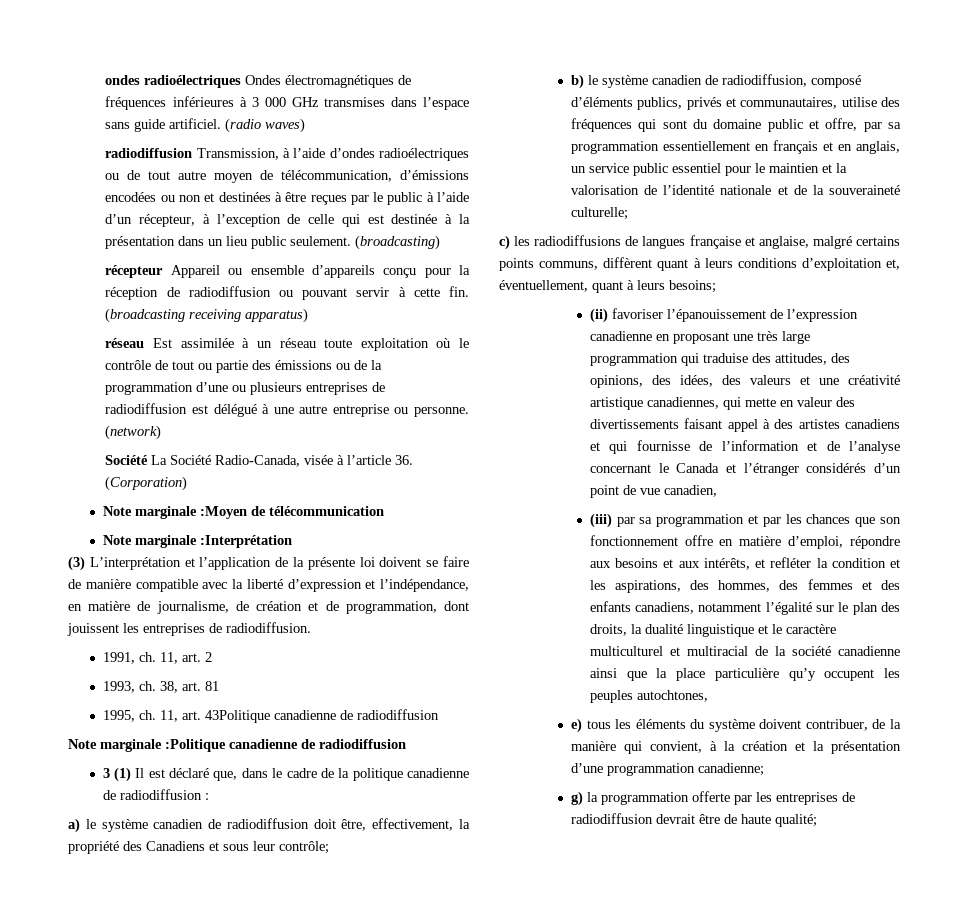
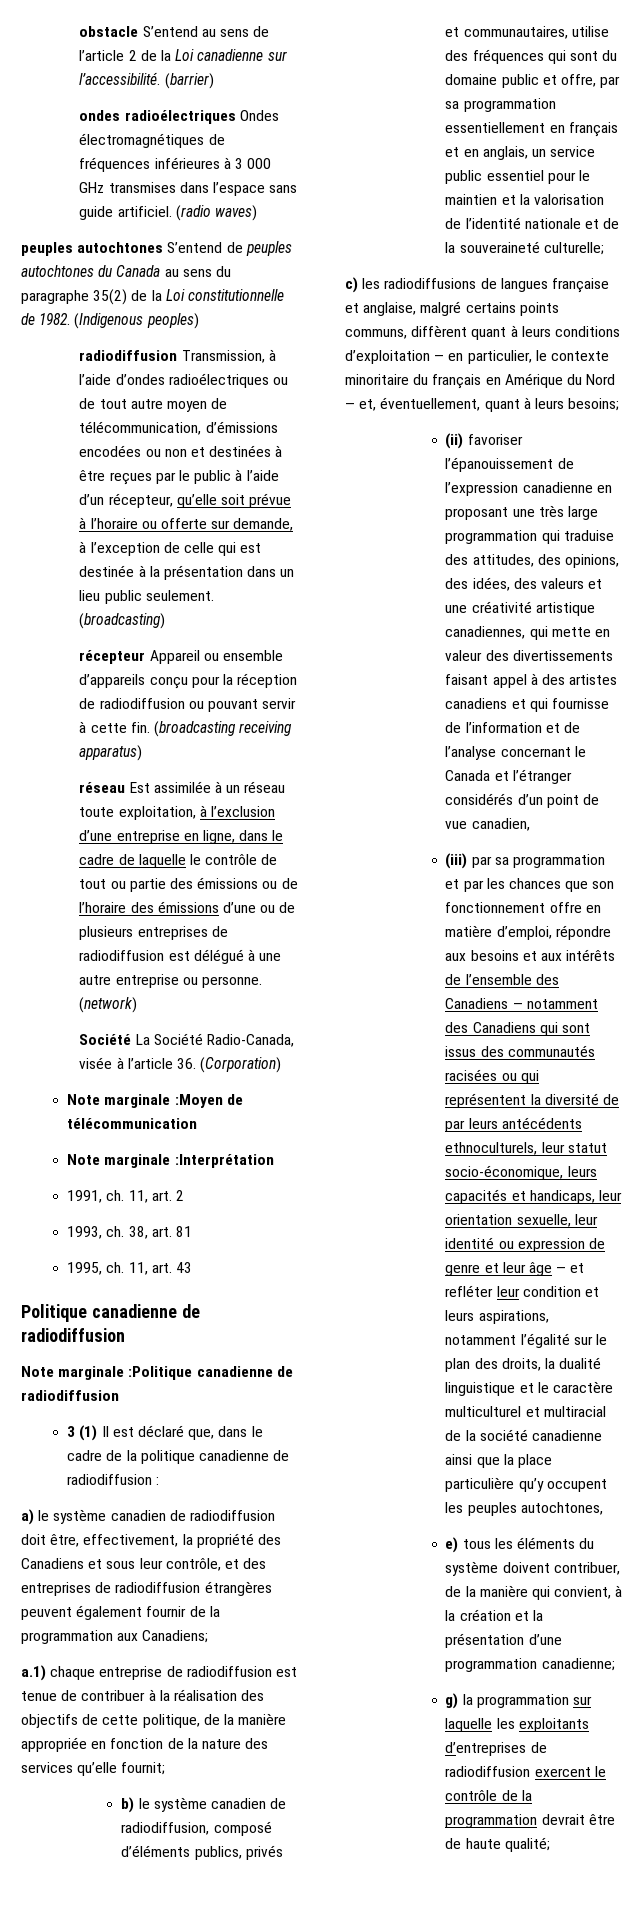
+ obstacle S’entend au sens de l’article 2 de la Loi canadienne sur l’accessibilité. (barrier)
+ peuples autochtones S’entend de peuples autochtones du Canada au sens du paragraphe 35(2) de la Loi constitutionnelle de 1982. (Indigenous peoples)
- radiodiffusion Transmission, à l’aide d’ondes radioélectriques ou de tout autre moyen de télécommunication, d’émissions encodées ou non et destinées à être reçues par le public à l’aide d’un récepteur, à l’exception de celle qui est destinée à la présentation dans un lieu public seulement.
+ radiodiffusion Transmission, à l’aide d’ondes radioélectriques ou de tout autre moyen de télécommunication, d’émissions encodées ou non et destinées à être reçues par le public à l’aide d’un récepteur, qu’elle soit prévue à l’horaire ou offerte sur demande, à l’exception de celle qui est destinée à la présentation dans un lieu public seulement.
- réseau Est assimilée à un réseau toute exploitation où le contrôle de tout ou partie des émissions ou de la programmation d’une ou plusieurs entreprises de radiodiffusion est délégué à une autre entreprise ou personne.
+ réseau Est assimilée à un réseau toute exploitation, à l’exclusion d’une entreprise en ligne, dans le cadre de laquelle le contrôle de tout ou partie des émissions ou de l’horaire des émissions d’une ou de plusieurs entreprises de radiodiffusion est délégué à une autre entreprise ou personne.
- (3) L’interprétation et l’application de la présente loi doivent se faire de manière compatible avec la liberté d’expression et l’indépendance, en matière de journalisme, de création et de programmation, dont jouissent les entreprises de radiodiffusion.
- 1995, ch. 11, art. 43Politique canadienne de radiodiffusion
+ 1995, ch. 11, art. 43
+ Politique canadienne de radiodiffusion
- a) le système canadien de radiodiffusion doit être, effectivement, la propriété des Canadiens et sous leur contrôle;
+ a) le système canadien de radiodiffusion doit être, effectivement, la propriété des Canadiens et sous leur contrôle, et des entreprises de radiodiffusion étrangères peuvent également fournir de la programmation aux Canadiens;
+ a.1) chaque entreprise de radiodiffusion est tenue de contribuer à la réalisation des objectifs de cette politique, de la manière appropriée en fonction de la nature des services qu’elle fournit;
- c) les radiodiffusions de langues française et anglaise, malgré certains points communs, diffèrent quant à leurs conditions d’exploitation et, éventuellement, quant à leurs besoins;
+ c) les radiodiffusions de langues française et anglaise, malgré certains points communs, diffèrent quant à leurs conditions d’exploitation — en particulier, le contexte minoritaire du français en Amérique du Nord — et, éventuellement, quant à leurs besoins;
- (iii) par sa programmation et par les chances que son fonctionnement offre en matière d’emploi, répondre aux besoins et aux intérêts, et refléter la condition et les aspirations, des hommes, des femmes et des enfants canadiens, notamment l’égalité sur le plan des droits, la dualité linguistique et le caractère multiculturel et multiracial de la société canadienne ainsi que la place particulière qu’y occupent les peuples autochtones,
+ (iii) par sa programmation et par les chances que son fonctionnement offre en matière d’emploi, répondre aux besoins et aux intérêts de l’ensemble des Canadiens — notamment des Canadiens qui sont issus des communautés racisées ou qui représentent la diversité de par leurs antécédents ethnoculturels, leur statut socio-économique, leurs capacités et handicaps, leur orientation sexuelle, leur identité ou expression de genre et leur âge — et refléter leur condition et leurs aspirations, notamment l’égalité sur le plan des droits, la dualité linguistique et le caractère multiculturel et multiracial de la société canadienne ainsi que la place particulière qu’y occupent les peuples autochtones,
- g) la programmation offerte par les entreprises de radiodiffusion devrait être de haute qualité;
+ g) la programmation sur laquelle les exploitants d’entreprises de radiodiffusion exercent le contrôle de la programmation devrait être de haute qualité;

